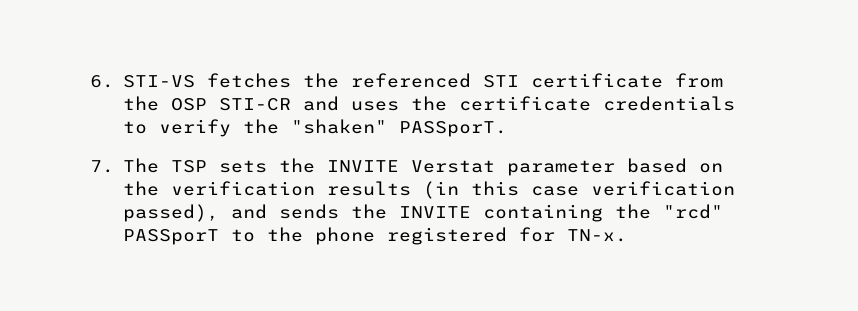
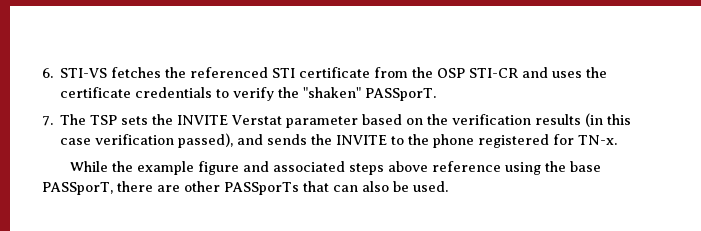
- 7. The TSP sets the INVITE Verstat parameter based on the verification results (in this case verification passed), and sends the INVITE containing the "rcd" PASSporT to the phone registered for TN-x.
+ 7. The TSP sets the INVITE Verstat parameter based on the verification results (in this case verification passed), and sends the INVITE to the phone registered for TN-x.
+ While the example figure and associated steps above reference using the base PASSporT, there are other PASSporTs that can also be used.

